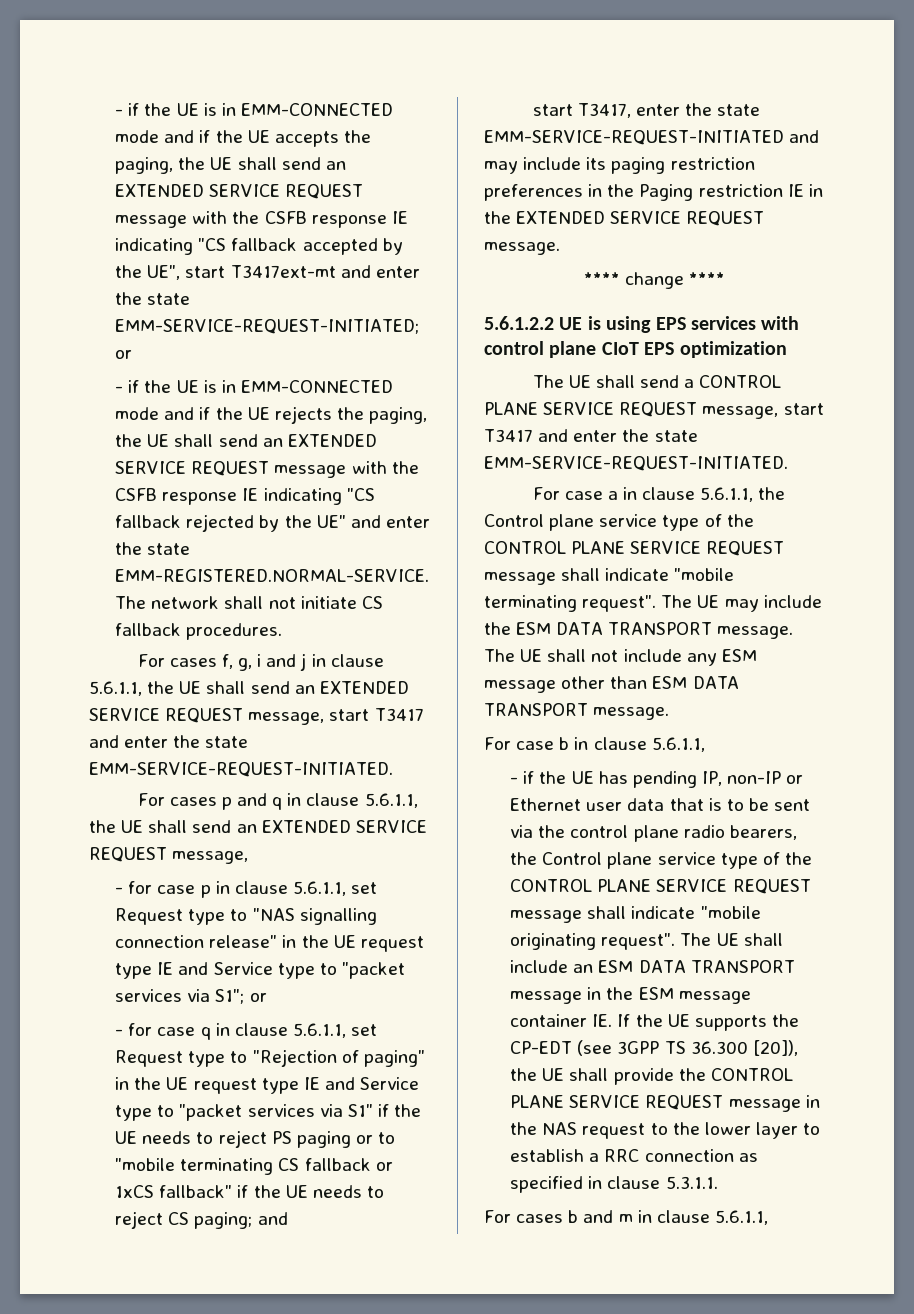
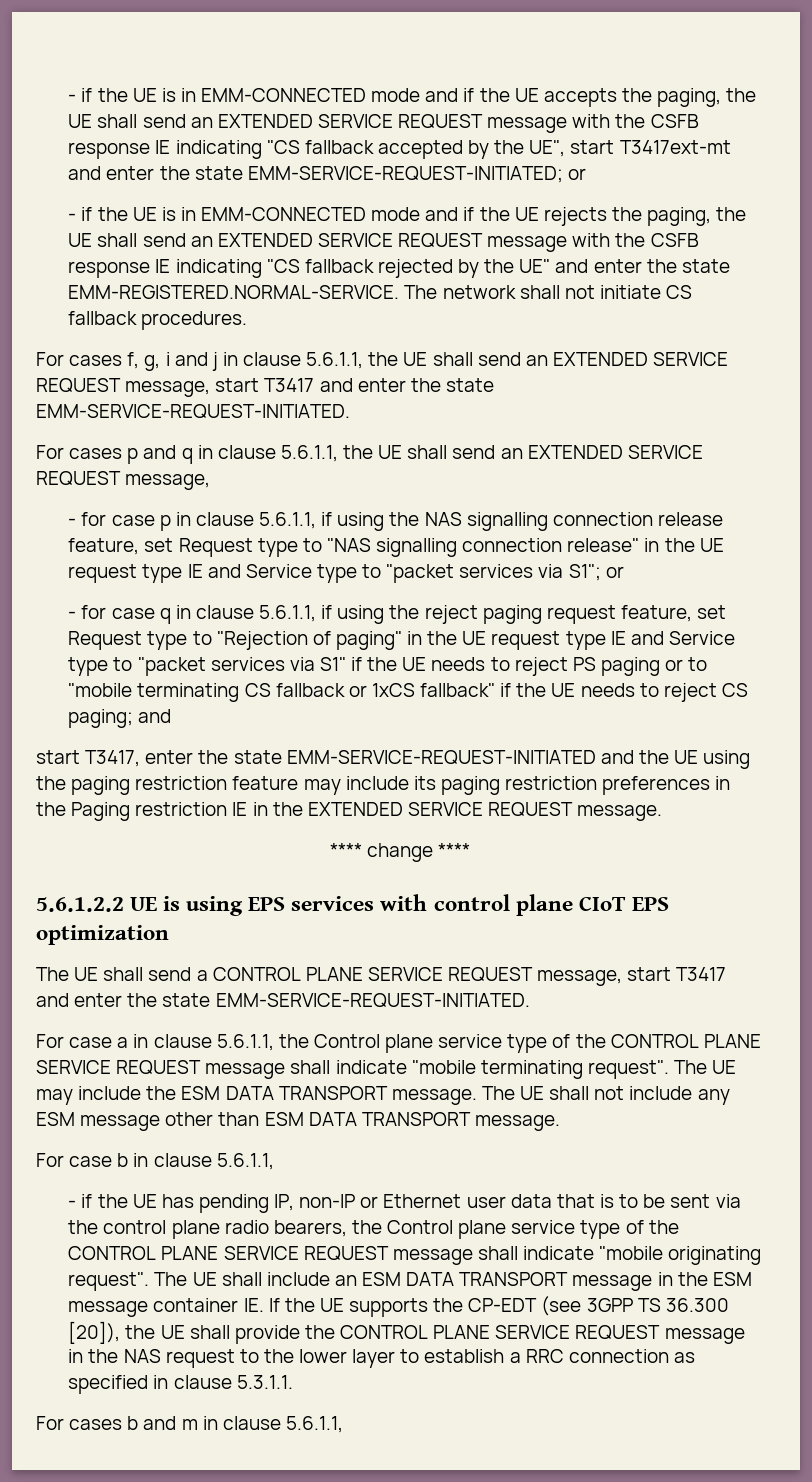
- - for case p in clause 5.6.1.1, set Request type to "NAS signalling connection release" in the UE request type IE and Service type to "packet services via S1"; or
+ - for case p in clause 5.6.1.1, if using the NAS signalling connection release feature, set Request type to "NAS signalling connection release" in the UE request type IE and Service type to "packet services via S1"; or
- - for case q in clause 5.6.1.1, set Request type to "Rejection of paging" in the UE request type IE and Service type to "packet services via S1" if the UE needs to reject PS paging or to "mobile terminating CS fallback or 1xCS fallback" if the UE needs to reject CS paging; and
+ - for case q in clause 5.6.1.1, if using the reject paging request feature, set Request type to "Rejection of paging" in the UE request type IE and Service type to "packet services via S1" if the UE needs to reject PS paging or to "mobile terminating CS fallback or 1xCS fallback" if the UE needs to reject CS paging; and
- start T3417, enter the state EMM-SERVICE-REQUEST-INITIATED and may include its paging restriction preferences in the Paging restriction IE in the EXTENDED SERVICE REQUEST message.
+ start T3417, enter the state EMM-SERVICE-REQUEST-INITIATED and the UE using the paging restriction feature may include its paging restriction preferences in the Paging restriction IE in the EXTENDED SERVICE REQUEST message.

